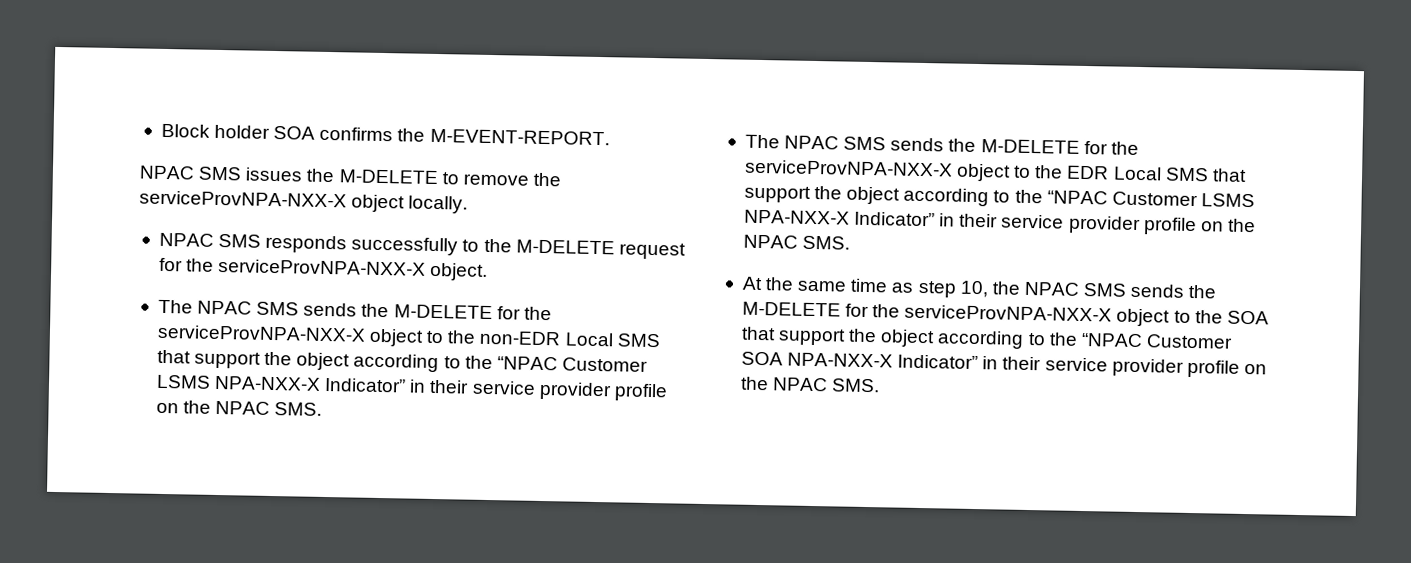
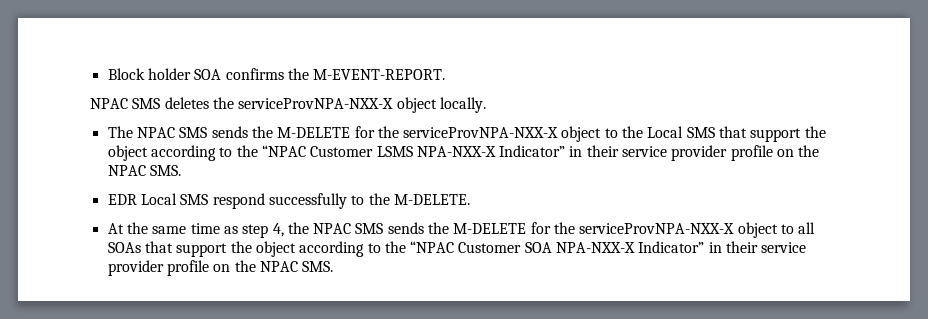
- NPAC SMS issues the M-DELETE to remove the serviceProvNPA-NXX-X object locally.
+ NPAC SMS deletes the serviceProvNPA-NXX-X object locally.
- NPAC SMS responds successfully to the M-DELETE request for the serviceProvNPA-NXX-X object.
- The NPAC SMS sends the M-DELETE for the serviceProvNPA-NXX-X object to the non-EDR Local SMS that support the object according to the “NPAC Customer LSMS NPA-NXX-X Indicator” in their service provider profile on the NPAC SMS.
+ The NPAC SMS sends the M-DELETE for the serviceProvNPA-NXX-X object to the Local SMS that support the object according to the “NPAC Customer LSMS NPA-NXX-X Indicator” in their service provider profile on the NPAC SMS.
- The NPAC SMS sends the M-DELETE for the serviceProvNPA-NXX-X object to the EDR Local SMS that support the object according to the “NPAC Customer LSMS NPA-NXX-X Indicator” in their service provider profile on the NPAC SMS.
+ EDR Local SMS respond successfully to the M-DELETE.
- At the same time as step 10, the NPAC SMS sends the M-DELETE for the serviceProvNPA-NXX-X object to the SOA that support the object according to the “NPAC Customer SOA NPA-NXX-X Indicator” in their service provider profile on the NPAC SMS.
+ At the same time as step 4, the NPAC SMS sends the M-DELETE for the serviceProvNPA-NXX-X object to all SOAs that support the object according to the “NPAC Customer SOA NPA-NXX-X Indicator” in their service provider profile on the NPAC SMS.

